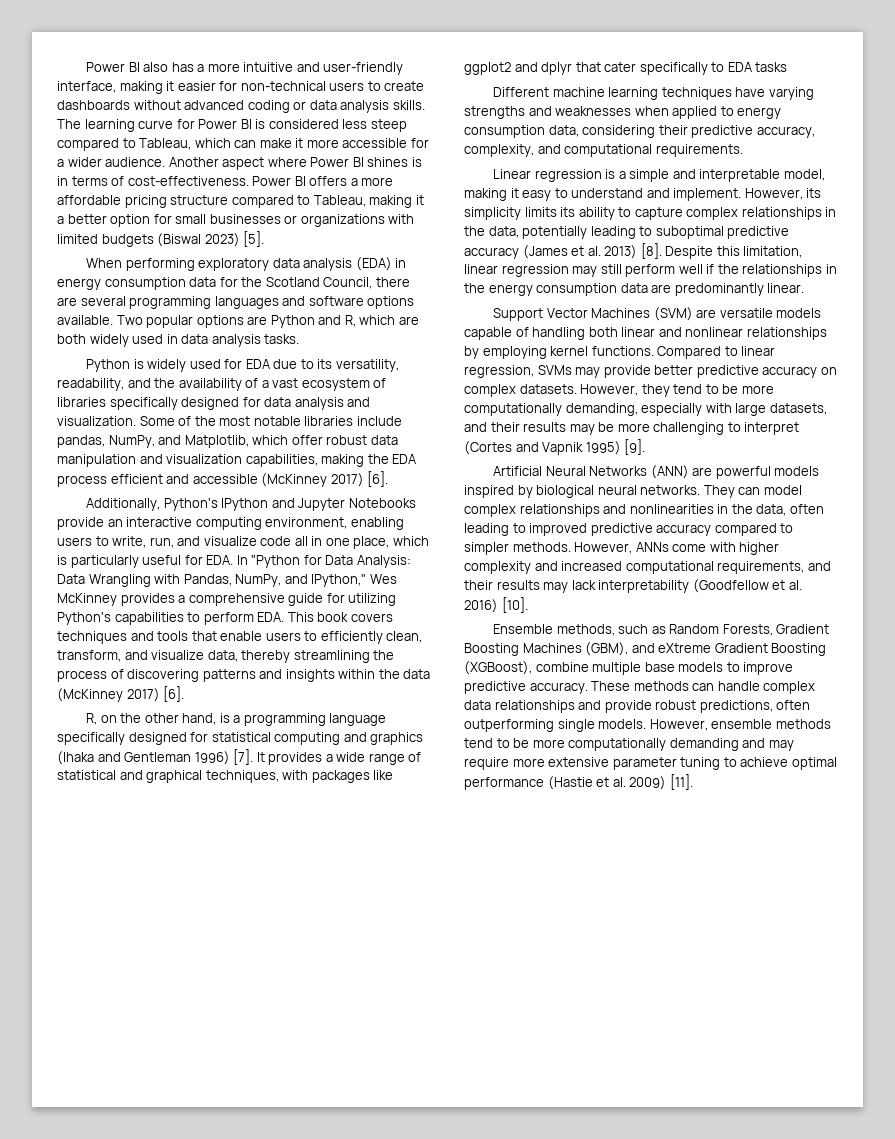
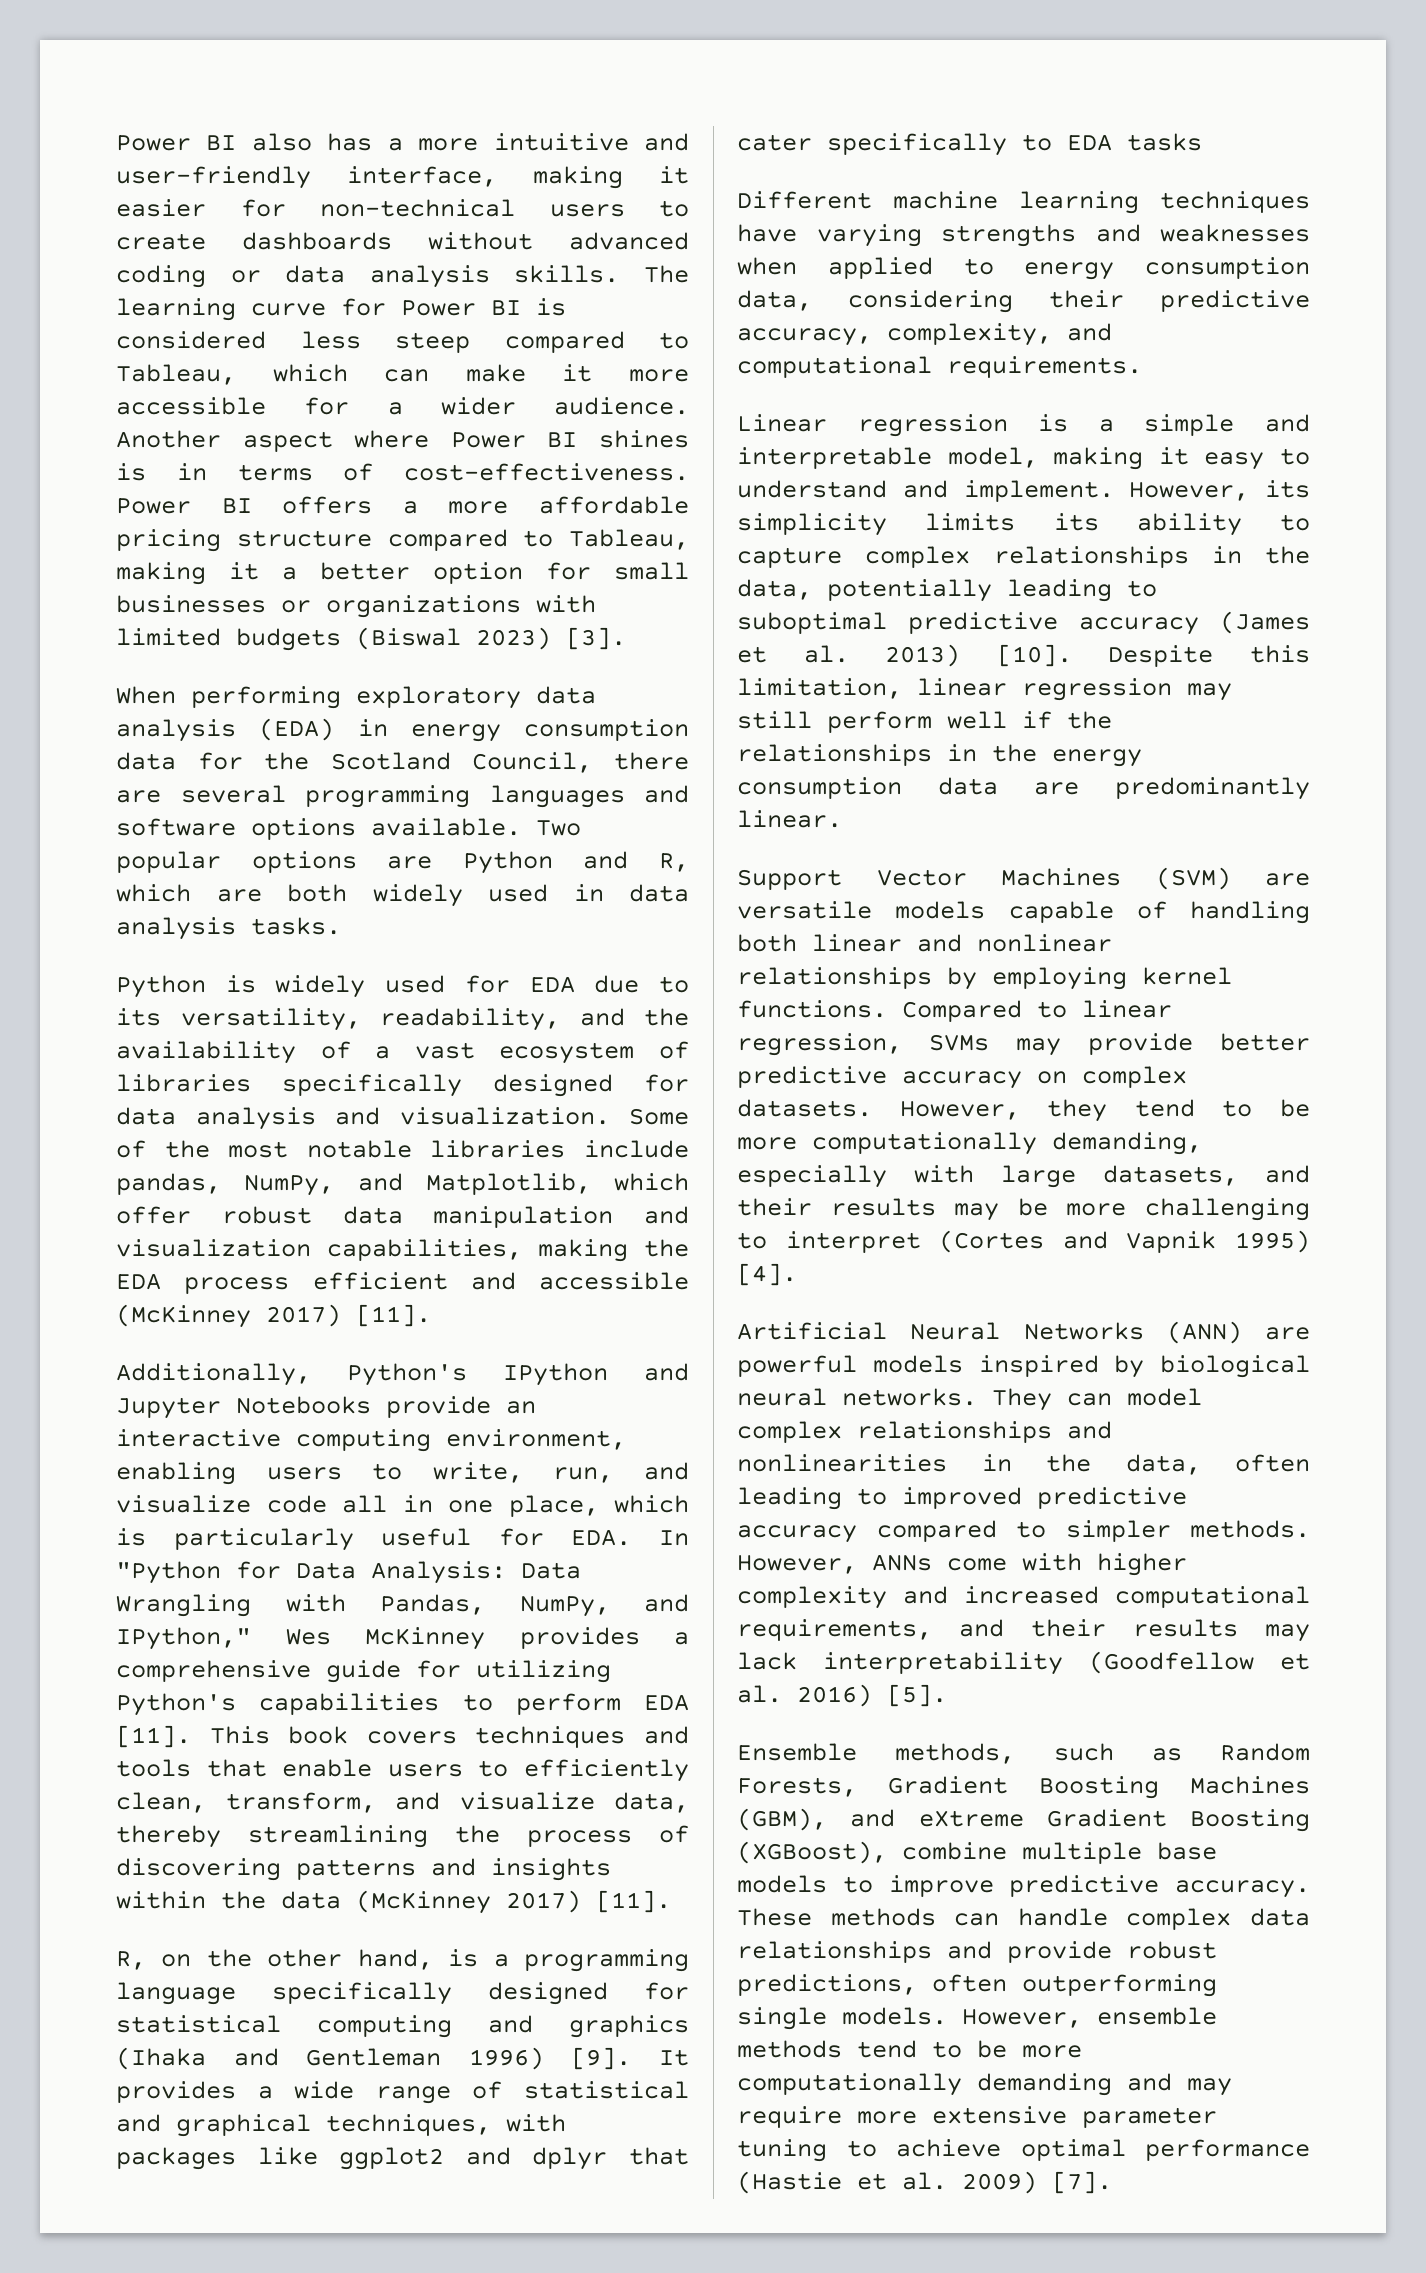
- Power BI offers a more affordable pricing structure compared to Tableau, making it a better option for small businesses or organizations with limited budgets (Biswal 2023) [5].
+ Power BI offers a more affordable pricing structure compared to Tableau, making it a better option for small businesses or organizations with limited budgets (Biswal 2023) [3].
- Some of the most notable libraries include pandas, NumPy, and Matplotlib, which offer robust data manipulation and visualization capabilities, making the EDA process efficient and accessible (McKinney 2017) [6].
+ Some of the most notable libraries include pandas, NumPy, and Matplotlib, which offer robust data manipulation and visualization capabilities, making the EDA process efficient and accessible (McKinney 2017) [11].
- Data Wrangling with Pandas, NumPy, and IPython," Wes McKinney provides a comprehensive guide for utilizing Python's capabilities to perform EDA. This book covers techniques and tools that enable users to efficiently clean, transform, and visualize data, thereby streamlining the process of discovering patterns and insights within the data (McKinney 2017) [6].
+ Data Wrangling with Pandas, NumPy, and IPython," Wes McKinney provides a comprehensive guide for utilizing Python's capabilities to perform EDA [11]. This book covers techniques and tools that enable users to efficiently clean, transform, and visualize data, thereby streamlining the process of discovering patterns and insights within the data (McKinney 2017) [11].
- R, on the other hand, is a programming language specifically designed for statistical computing and graphics (Ihaka and Gentleman 1996) [7].
+ R, on the other hand, is a programming language specifically designed for statistical computing and graphics (Ihaka and Gentleman 1996) [9].
- However, its simplicity limits its ability to capture complex relationships in the data, potentially leading to suboptimal predictive accuracy (James et al. 2013) [8].
+ However, its simplicity limits its ability to capture complex relationships in the data, potentially leading to suboptimal predictive accuracy (James et al. 2013) [10].
- However, they tend to be more computationally demanding, especially with large datasets, and their results may be more challenging to interpret (Cortes and Vapnik 1995) [9].
+ However, they tend to be more computationally demanding, especially with large datasets, and their results may be more challenging to interpret (Cortes and Vapnik 1995) [4].
- However, ANNs come with higher complexity and increased computational requirements, and their results may lack interpretability (Goodfellow et al. 2016) [10].
+ However, ANNs come with higher complexity and increased computational requirements, and their results may lack interpretability (Goodfellow et al. 2016) [5].
- However, ensemble methods tend to be more computationally demanding and may require more extensive parameter tuning to achieve optimal performance (Hastie et al. 2009) [11].
+ However, ensemble methods tend to be more computationally demanding and may require more extensive parameter tuning to achieve optimal performance (Hastie et al. 2009) [7].

